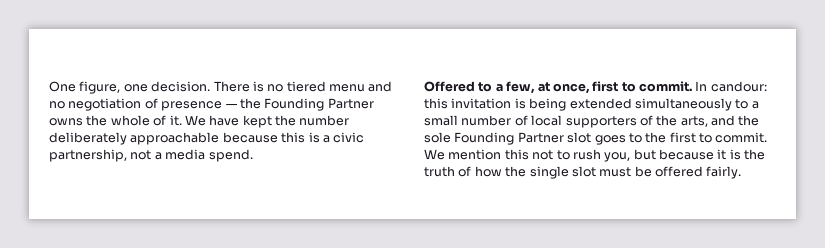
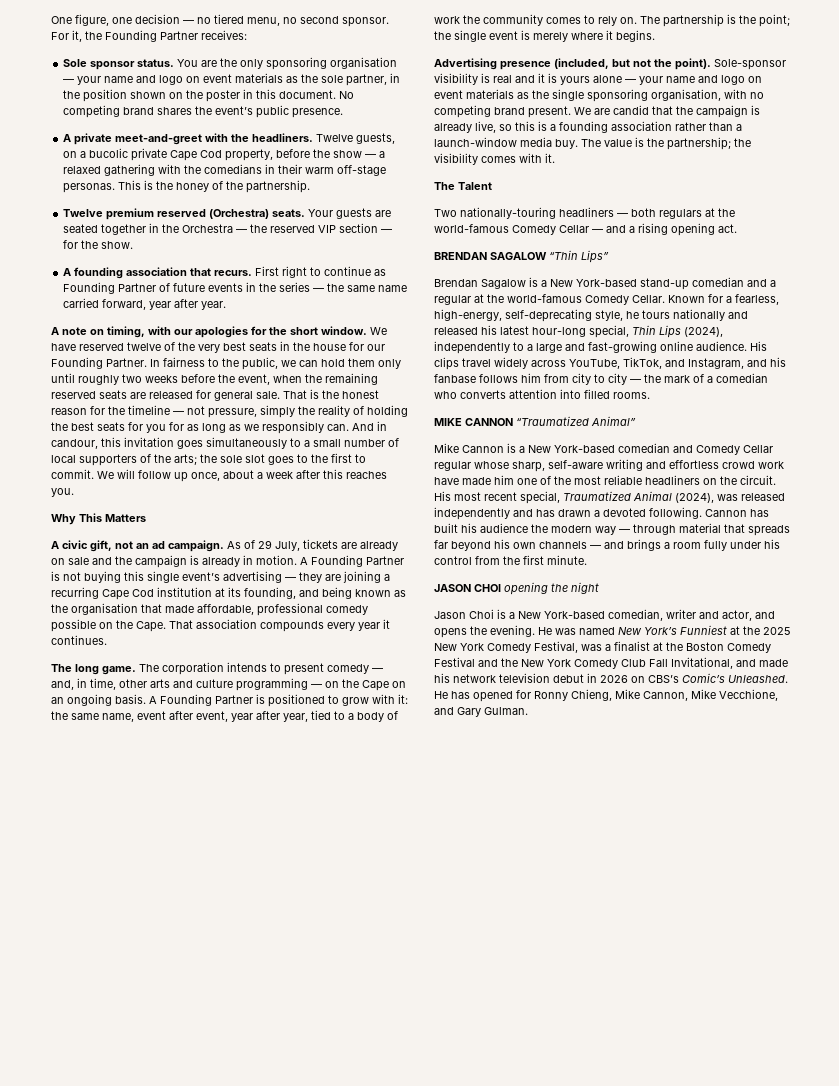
- One figure, one decision. There is no tiered menu and no negotiation of presence — the Founding Partner owns the whole of it. We have kept the number deliberately approachable because this is a civic partnership, not a media spend.
- Offered to a few, at once, first to commit. In candour: this invitation is being extended simultaneously to a small number of local supporters of the arts, and the sole Founding Partner slot goes to the first to commit.
+ One figure, one decision — no tiered menu, no second sponsor. For it, the Founding Partner receives:
+ Sole sponsor status. You are the only sponsoring organisation — your name and logo on event materials as the sole partner, in the position shown on the poster in this document. No competing brand shares the event’s public presence.
+ A private meet-and-greet with the headliners. Twelve guests, on a bucolic private Cape Cod property, before the show — a relaxed gathering with the comedians in their warm off-stage personas. This is the honey of the partnership.
+ Twelve premium reserved (Orchestra) seats. Your guests are seated together in the Orchestra — the reserved VIP section — for the show.
+ A founding association that recurs. First right to continue as Founding Partner of future events in the series — the same name carried forward, year after year.
+ A note on timing, with our apologies for the short window. We have reserved twelve of the very best seats in the house for our Founding Partner. In fairness to the public, we can hold them only until roughly two weeks before the event, when the remaining reserved seats are released for general sale. That is the honest reason for the timeline — not pressure, simply the reality of holding the best seats for you for as long as we responsibly can. And in candour, this invitation goes simultaneously to a small number of local supporters of the arts; the sole slot goes to the first to commit.
- We mention this not to rush you, but because it is the truth of how the single slot must be offered fairly.
+ We will follow up once, about a week after this reaches you.
+ Why This Matters
+ A civic gift, not an ad campaign. As of 29 July, tickets are already on sale and the campaign is already in motion. A Founding Partner is not buying this single event’s advertising — they are joining a recurring Cape Cod institution at its founding, and being known as the organisation that made affordable, professional comedy possible on the Cape. That association compounds every year it continues.
+ The long game. The corporation intends to present comedy — and, in time, other arts and culture programming — on the Cape on an ongoing basis. A Founding Partner is positioned to grow with it: the same name, event after event, year after year, tied to a body of work the community comes to rely on. The partnership is the point; the single event is merely where it begins.
+ Advertising presence (included, but not the point). Sole-sponsor visibility is real and it is yours alone — your name and logo on event materials as the single sponsoring organisation, with no competing brand present. We are candid that the campaign is already live, so this is a founding association rather than a launch-window media buy. The value is the partnership; the visibility comes with it.
+ The Talent
+ Two nationally-touring headliners — both regulars at the world-famous Comedy Cellar — and a rising opening act.
+ BRENDAN SAGALOW “Thin Lips”
+ Brendan Sagalow is a New York-based stand-up comedian and a regular at the world-famous Comedy Cellar. Known for a fearless, high-energy, self-deprecating style, he tours nationally and released his latest hour-long special, Thin Lips (2024), independently to a large and fast-growing online audience. His clips travel widely across YouTube, TikTok, and Instagram, and his fanbase follows him from city to city — the mark of a comedian who converts attention into filled rooms.
+ MIKE CANNON “Traumatized Animal”
+ Mike Cannon is a New York-based comedian and Comedy Cellar regular whose sharp, self-aware writing and effortless crowd work have made him one of the most reliable headliners on the circuit. His most recent special, Traumatized Animal (2024), was released independently and has drawn a devoted following. Cannon has built his audience the modern way — through material that spreads far beyond his own channels — and brings a room fully under his control from the first minute.
+ JASON CHOI opening the night
+ Jason Choi is a New York-based comedian, writer and actor, and opens the evening. He was named New York’s Funniest at the 2025 New York Comedy Festival, was a finalist at the Boston Comedy Festival and the New York Comedy Club Fall Invitational, and made his network television debut in 2026 on CBS’s Comic’s Unleashed. He has opened for Ronny Chieng, Mike Cannon, Mike Vecchione, and Gary Gulman.

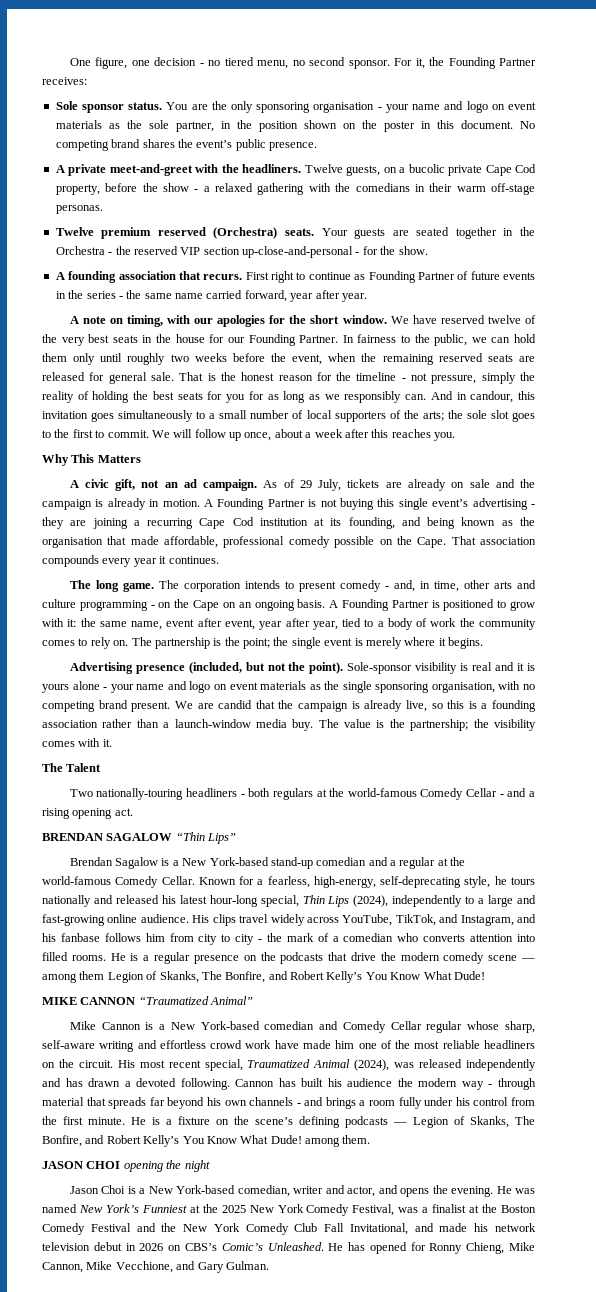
- One figure, one decision — no tiered menu, no second sponsor.
+ One figure, one decision - no tiered menu, no second sponsor.
- You are the only sponsoring organisation — your name and logo on event materials as the sole partner, in the position shown on the poster in this document.
+ You are the only sponsoring organisation - your name and logo on event materials as the sole partner, in the position shown on the poster in this document.
- Twelve guests, on a bucolic private Cape Cod property, before the show — a relaxed gathering with the comedians in their warm off-stage personas. This is the honey of the partnership.
+ Twelve guests, on a bucolic private Cape Cod property, before the show - a relaxed gathering with the comedians in their warm off-stage personas.
- Your guests are seated together in the Orchestra — the reserved VIP section — for the show.
+ Your guests are seated together in the Orchestra - the reserved VIP section up-close-and-personal - for the show.
- First right to continue as Founding Partner of future events in the series — the same name carried forward, year after year.
+ First right to continue as Founding Partner of future events in the series - the same name carried forward, year after year.
- That is the honest reason for the timeline — not pressure, simply the reality of holding the best seats for you for as long as we responsibly can.
+ That is the honest reason for the timeline - not pressure, simply the reality of holding the best seats for you for as long as we responsibly can.
- A Founding Partner is not buying this single event’s advertising — they are joining a recurring Cape Cod institution at its founding, and being known as the organisation that made affordable, professional comedy possible on the Cape.
+ A Founding Partner is not buying this single event’s advertising - they are joining a recurring Cape Cod institution at its founding, and being known as the organisation that made affordable, professional comedy possible on the Cape.
- The corporation intends to present comedy — and, in time, other arts and culture programming — on the Cape on an ongoing basis.
+ The corporation intends to present comedy - and, in time, other arts and culture programming - on the Cape on an ongoing basis.
- Sole-sponsor visibility is real and it is yours alone — your name and logo on event materials as the single sponsoring organisation, with no competing brand present.
+ Sole-sponsor visibility is real and it is yours alone - your name and logo on event materials as the single sponsoring organisation, with no competing brand present.
- Two nationally-touring headliners — both regulars at the world-famous Comedy Cellar — and a rising opening act.
+ Two nationally-touring headliners - both regulars at the world-famous Comedy Cellar - and a rising opening act.
- His clips travel widely across YouTube, TikTok, and Instagram, and his fanbase follows him from city to city — the mark of a comedian who converts attention into filled rooms.
+ His clips travel widely across YouTube, TikTok, and Instagram, and his fanbase follows him from city to city - the mark of a comedian who converts attention into filled rooms. He is a regular presence on the podcasts that drive the modern comedy scene — among them Legion of Skanks, The Bonfire, and Robert Kelly’s You Know What Dude!
- Cannon has built his audience the modern way — through material that spreads far beyond his own channels — and brings a room fully under his control from the first minute.
+ Cannon has built his audience the modern way - through material that spreads far beyond his own channels - and brings a room fully under his control from the first minute. He is a fixture on the scene’s defining podcasts — Legion of Skanks, The Bonfire, and Robert Kelly’s You Know What Dude! among them.

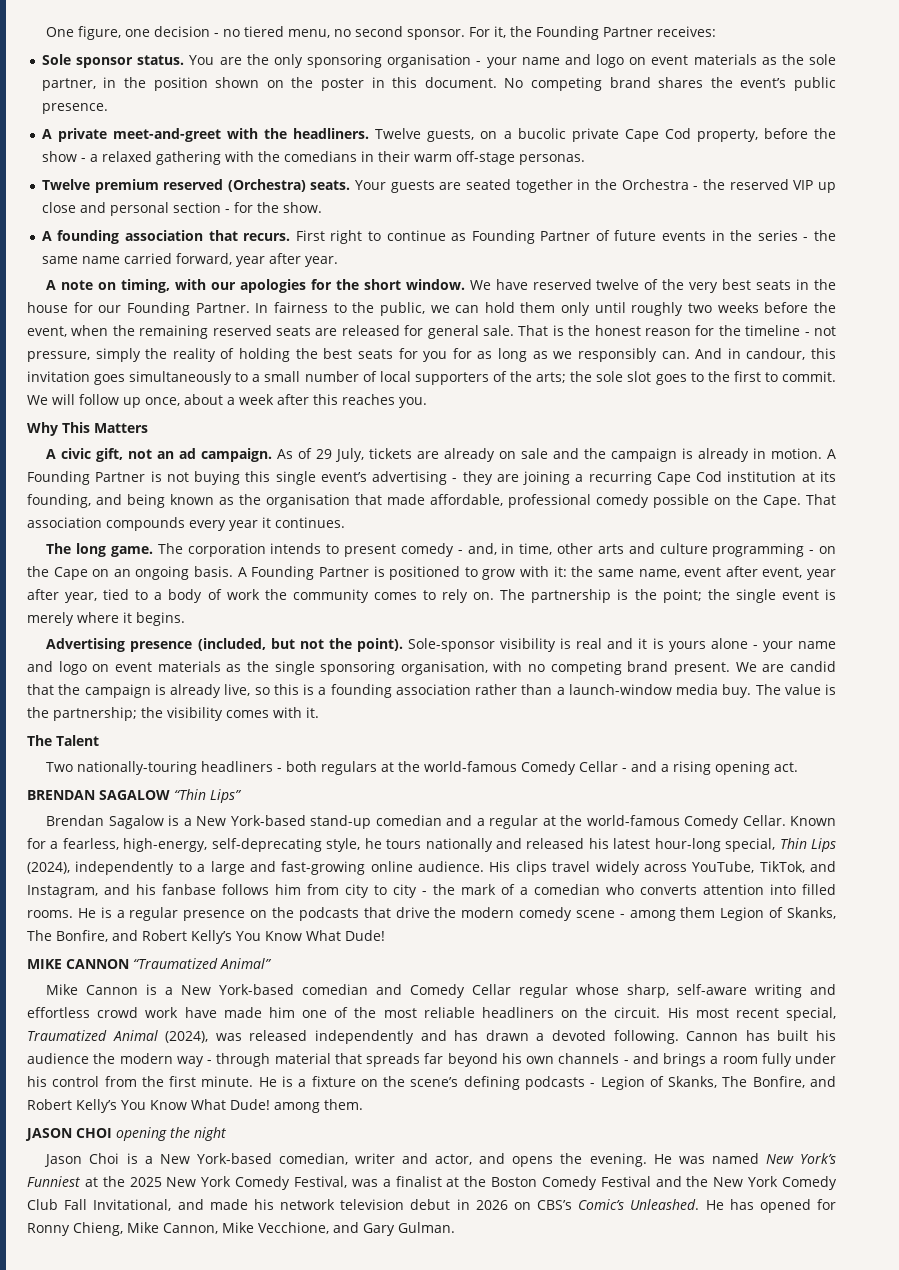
- Your guests are seated together in the Orchestra - the reserved VIP section up-close-and-personal - for the show.
+ Your guests are seated together in the Orchestra - the reserved VIP up close and personal section - for the show.
- He is a regular presence on the podcasts that drive the modern comedy scene — among them Legion of Skanks, The Bonfire, and Robert Kelly’s You Know What Dude!
+ He is a regular presence on the podcasts that drive the modern comedy scene - among them Legion of Skanks, The Bonfire, and Robert Kelly’s You Know What Dude!
- He is a fixture on the scene’s defining podcasts — Legion of Skanks, The Bonfire, and Robert Kelly’s You Know What Dude! among them.
+ He is a fixture on the scene’s defining podcasts - Legion of Skanks, The Bonfire, and Robert Kelly’s You Know What Dude! among them.

